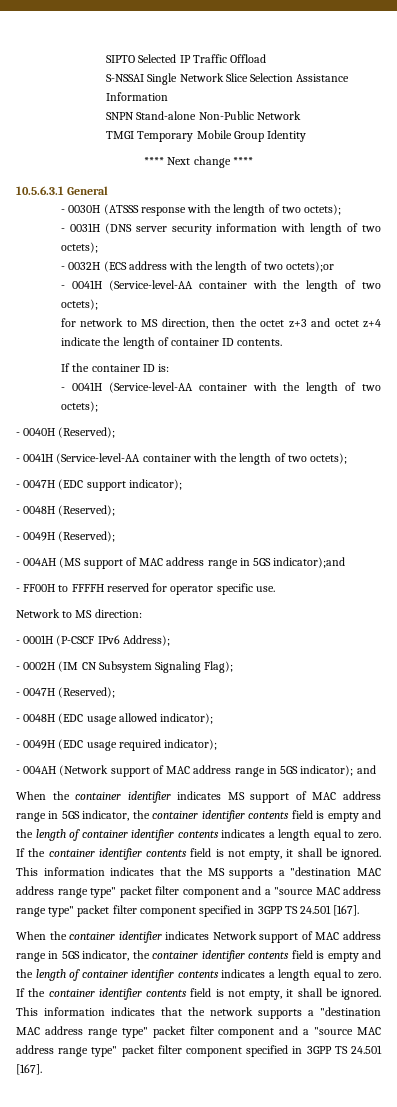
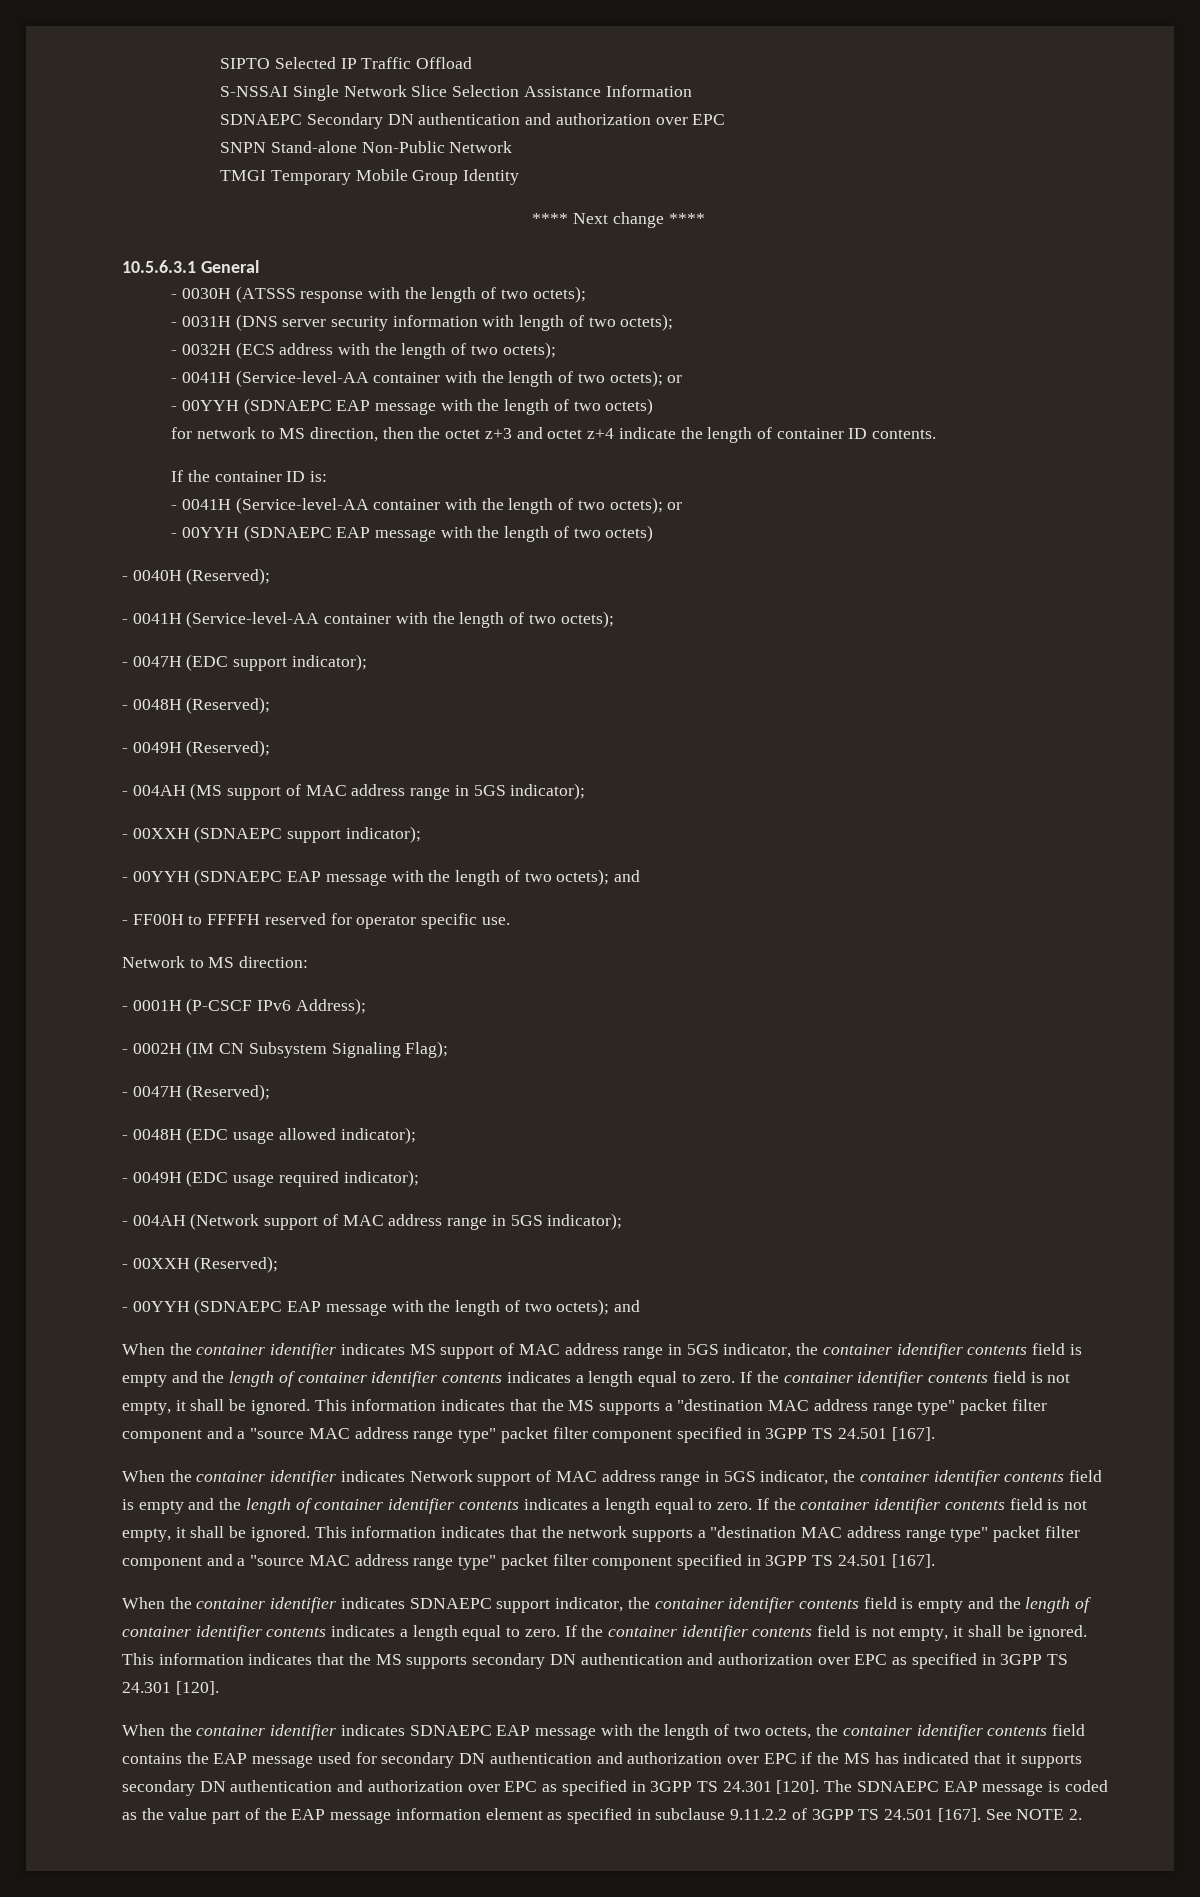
+ SDNAEPC Secondary DN authentication and authorization over EPC
- - 0032H (ECS address with the length of two octets);or
- - 0041H (Service-level-AA container with the length of two octets);
+ - 0032H (ECS address with the length of two octets);
+ - 0041H (Service-level-AA container with the length of two octets); or
+ - 00YYH (SDNAEPC EAP message with the length of two octets)
  If the container ID is:
- - 0041H (Service-level-AA container with the length of two octets);
+ - 0041H (Service-level-AA container with the length of two octets); or
+ - 00YYH (SDNAEPC EAP message with the length of two octets)
- - 004AH (MS support of MAC address range in 5GS indicator);and
+ - 004AH (MS support of MAC address range in 5GS indicator);
+ - 00XXH (SDNAEPC support indicator);
+ - 00YYH (SDNAEPC EAP message with the length of two octets); and
- - 004AH (Network support of MAC address range in 5GS indicator); and
+ - 004AH (Network support of MAC address range in 5GS indicator);
+ - 00XXH (Reserved);
+ - 00YYH (SDNAEPC EAP message with the length of two octets); and
+ When the container identifier indicates SDNAEPC support indicator, the container identifier contents field is empty and the length of container identifier contents indicates a length equal to zero. If the container identifier contents field is not empty, it shall be ignored. This information indicates that the MS supports secondary DN authentication and authorization over EPC as specified in 3GPP TS 24.301 [120].
+ When the container identifier indicates SDNAEPC EAP message with the length of two octets, the container identifier contents field contains the EAP message used for secondary DN authentication and authorization over EPC if the MS has indicated that it supports secondary DN authentication and authorization over EPC as specified in 3GPP TS 24.301 [120]. The SDNAEPC EAP message is coded as the value part of the EAP message information element as specified in subclause 9.11.2.2 of 3GPP TS 24.501 [167]. See NOTE 2.

